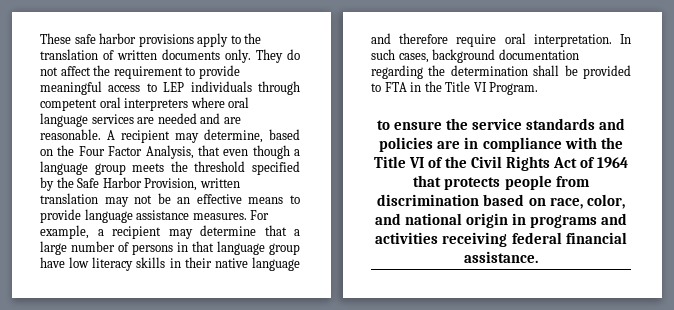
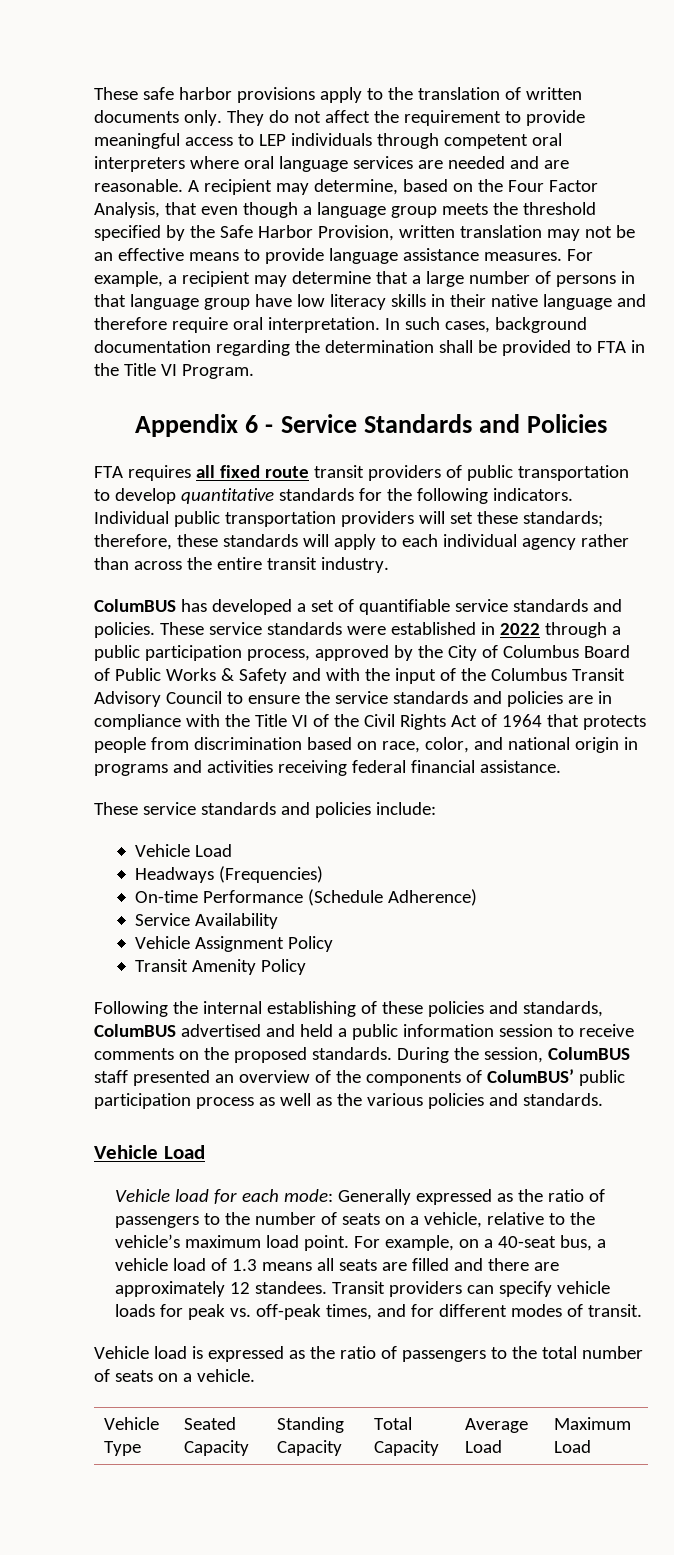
- to ensure the service standards and policies are in compliance with the Title VI of the Civil Rights Act of 1964 that protects people from discrimination based on race, color, and national origin in programs and activities receiving federal financial assistance.
+ Appendix 6 - Service Standards and Policies
+ FTA requires all fixed route transit providers of public transportation to develop quantitative standards for the following indicators. Individual public transportation providers will set these standards; therefore, these standards will apply to each individual agency rather than across the entire transit industry.
+ ColumBUS has developed a set of quantifiable service standards and policies. These service standards were established in 2022 through a public participation process, approved by the City of Columbus Board of Public Works & Safety and with the input of the Columbus Transit Advisory Council to ensure the service standards and policies are in compliance with the Title VI of the Civil Rights Act of 1964 that protects people from discrimination based on race, color, and national origin in programs and activities receiving federal financial assistance.
+ These service standards and policies include:
+ Vehicle Load
+ Headways (Frequencies)
+ On-time Performance (Schedule Adherence)
+ Service Availability
+ Vehicle Assignment Policy
+ Transit Amenity Policy
+ Following the internal establishing of these policies and standards, ColumBUS advertised and held a public information session to receive comments on the proposed standards. During the session, ColumBUS staff presented an overview of the components of ColumBUS’ public participation process as well as the various policies and standards.
+ Vehicle Load
+ Vehicle load for each mode: Generally expressed as the ratio of passengers to the number of seats on a vehicle, relative to the vehicle’s maximum load point. For example, on a 40-seat bus, a vehicle load of 1.3 means all seats are filled and there are approximately 12 standees. Transit providers can specify vehicle loads for peak vs. off-peak times, and for different modes of transit.
+ Vehicle load is expressed as the ratio of passengers to the total number of seats on a vehicle.
+ Vehicle Type | Seated Capacity | Standing Capacity | Total Capacity | Average Load | Maximum Load

